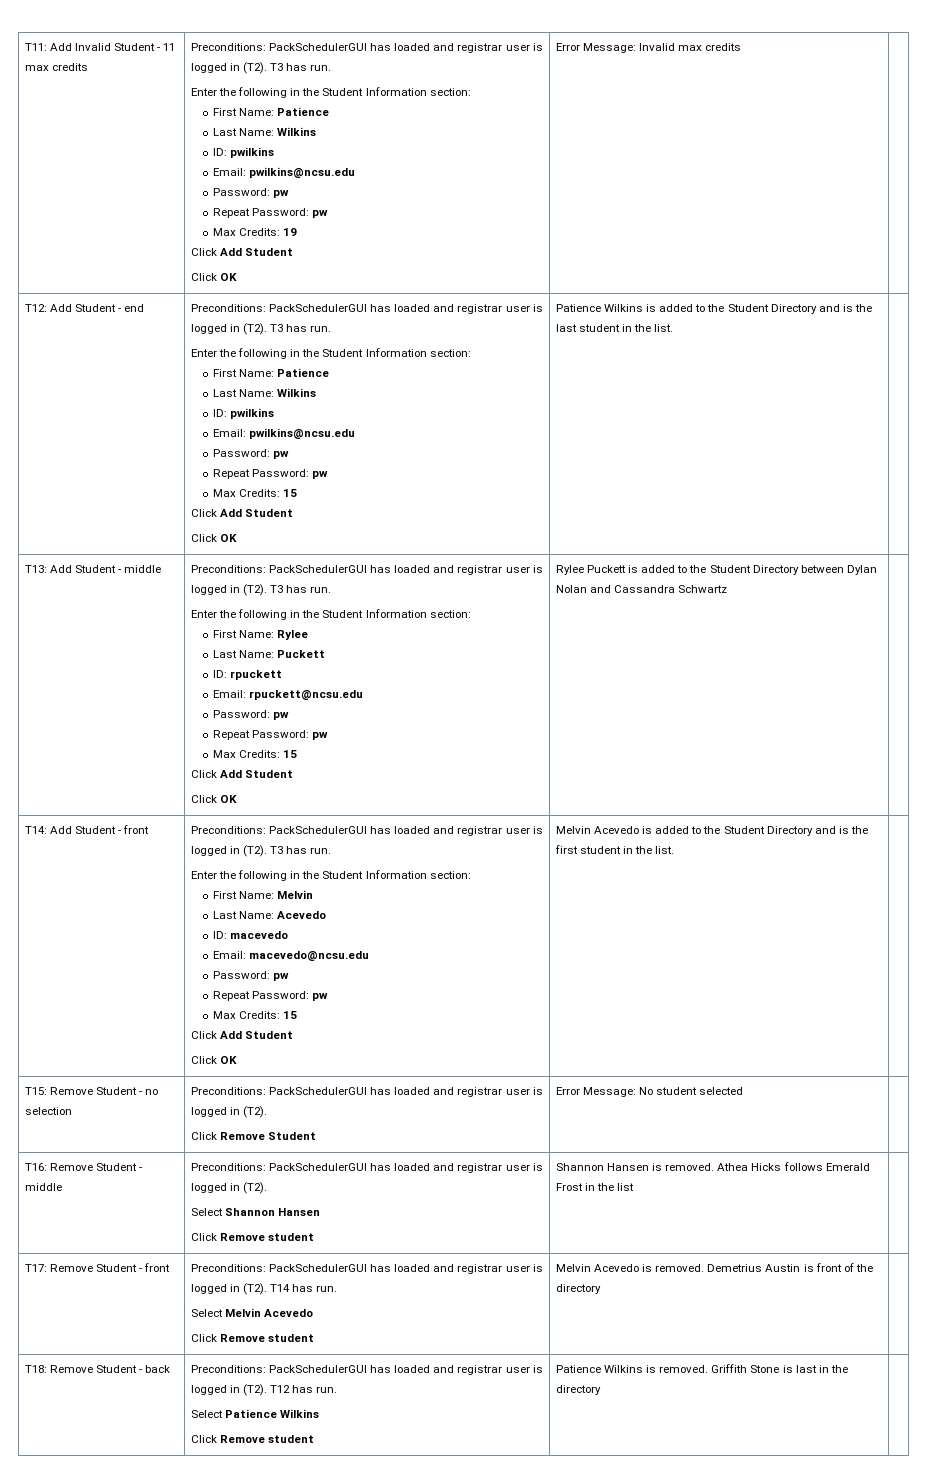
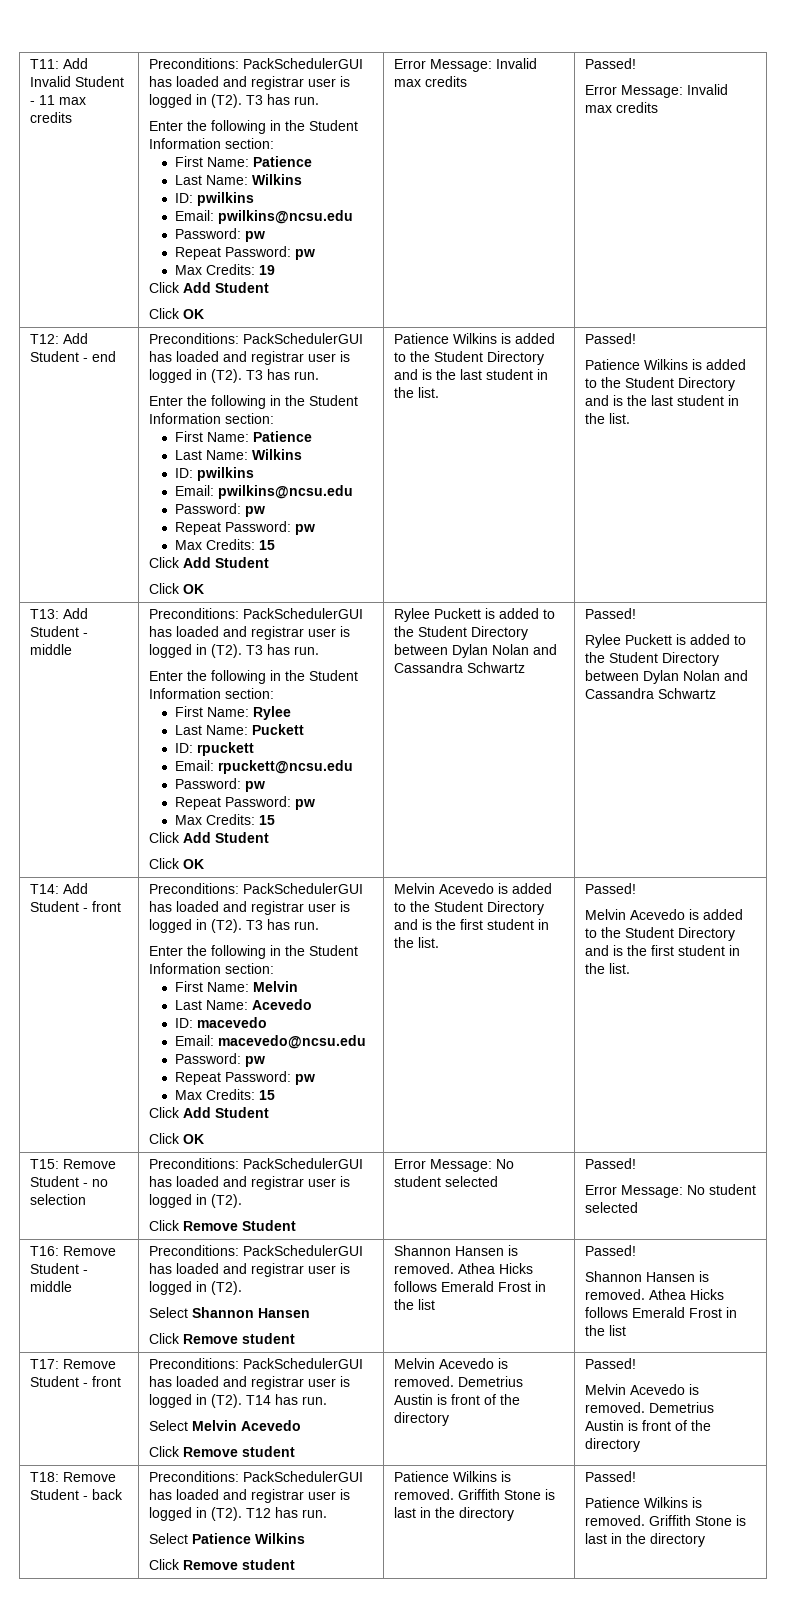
+ Error Message: Invalid max credits | Passed!
+ Patience Wilkins is added to the Student Directory and is the last student in the list. | Passed!
+ Rylee Puckett is added to the Student Directory between Dylan Nolan and Cassandra Schwartz | Passed!
+ Melvin Acevedo is added to the Student Directory and is the first student in the list. | Passed!
  T15: Remove Student - no selection | Preconditions: PackSchedulerGUI has loaded and registrar user is logged in (T2).
- Click Remove Student | Error Message: No student selected |
+ Click Remove Student | Error Message: No student selected | Passed!
+ Error Message: No student selected
- Athea Hicks follows Emerald Frost in the list
+ Athea Hicks follows Emerald Frost in the list | Passed!
+ Shannon Hansen is removed. Athea Hicks follows Emerald Frost in the list
- Demetrius Austin is front of the directory
+ Demetrius Austin is front of the directory | Passed!
+ Melvin Acevedo is removed. Demetrius Austin is front of the directory
- Griffith Stone is last in the directory
+ Griffith Stone is last in the directory | Passed!
+ Patience Wilkins is removed. Griffith Stone is last in the directory

